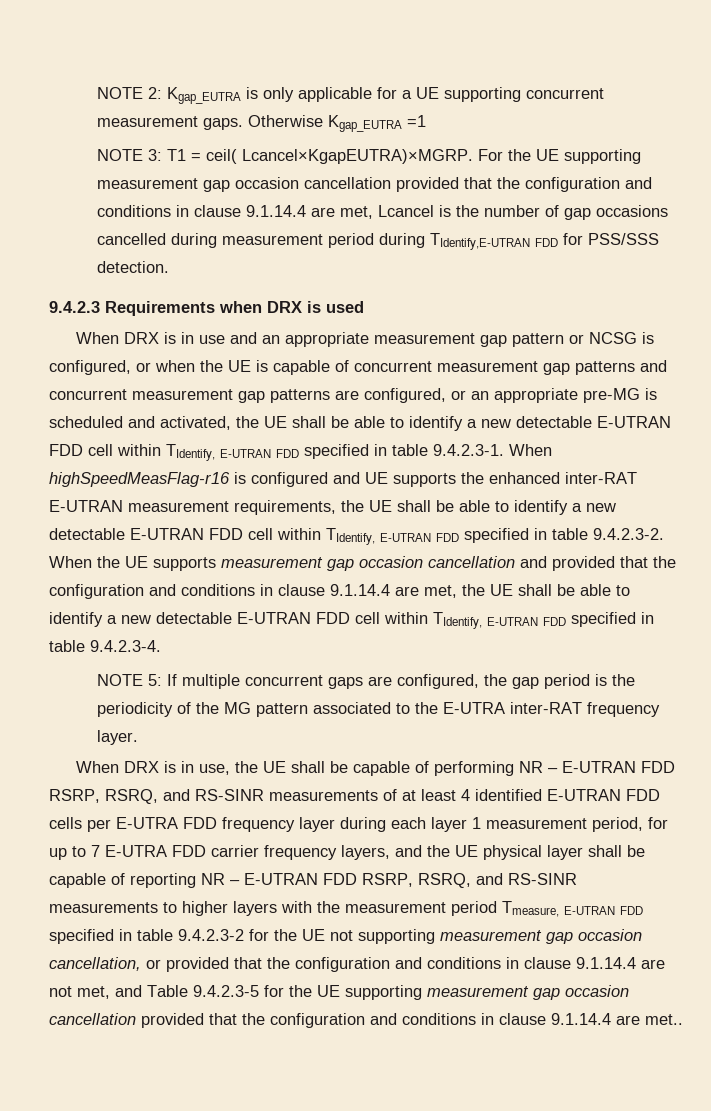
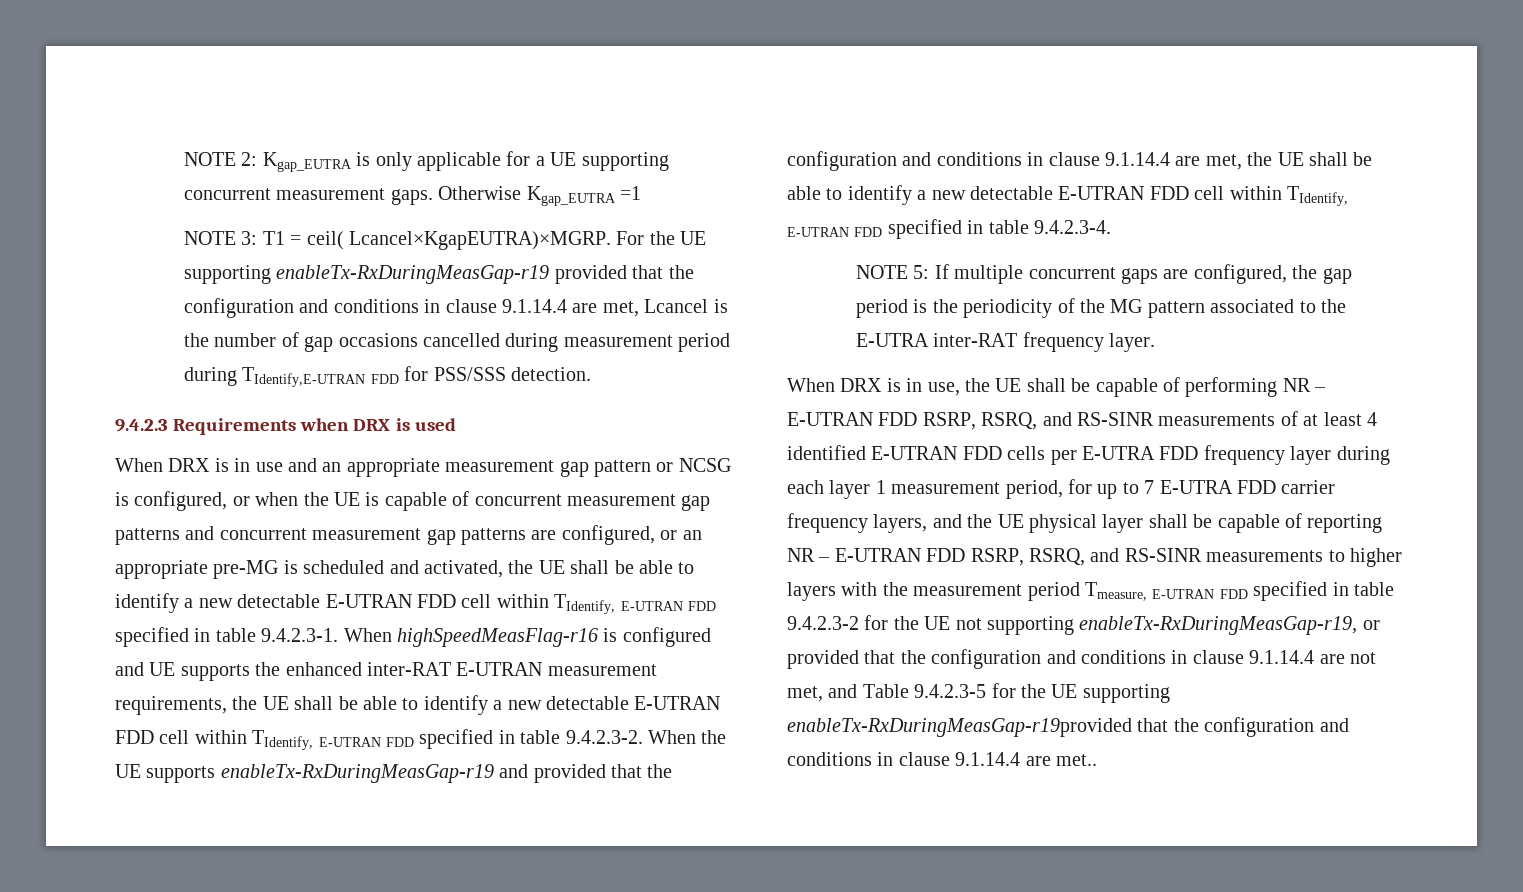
- For the UE supporting measurement gap occasion cancellation provided that the configuration and conditions in clause 9.1.14.4 are met, Lcancel is the number of gap occasions cancelled during measurement period during TIdentify,E-UTRAN FDD for PSS/SSS detection.
+ For the UE supporting enableTx-RxDuringMeasGap-r19 provided that the configuration and conditions in clause 9.1.14.4 are met, Lcancel is the number of gap occasions cancelled during measurement period during TIdentify,E-UTRAN FDD for PSS/SSS detection.
- When DRX is in use and an appropriate measurement gap pattern or NCSG is configured, or when the UE is capable of concurrent measurement gap patterns and concurrent measurement gap patterns are configured, or an appropriate pre-MG is scheduled and activated, the UE shall be able to identify a new detectable E-UTRAN FDD cell within TIdentify, E-UTRAN FDD specified in table 9.4.2.3-1. When highSpeedMeasFlag-r16 is configured and UE supports the enhanced inter-RAT E-UTRAN measurement requirements, the UE shall be able to identify a new detectable E-UTRAN FDD cell within TIdentify, E-UTRAN FDD specified in table 9.4.2.3-2. When the UE supports measurement gap occasion cancellation and provided that the configuration and conditions in clause 9.1.14.4 are met, the UE shall be able to identify a new detectable E-UTRAN FDD cell within TIdentify, E-UTRAN FDD specified in table 9.4.2.3-4.
+ When DRX is in use and an appropriate measurement gap pattern or NCSG is configured, or when the UE is capable of concurrent measurement gap patterns and concurrent measurement gap patterns are configured, or an appropriate pre-MG is scheduled and activated, the UE shall be able to identify a new detectable E-UTRAN FDD cell within TIdentify, E-UTRAN FDD specified in table 9.4.2.3-1. When highSpeedMeasFlag-r16 is configured and UE supports the enhanced inter-RAT E-UTRAN measurement requirements, the UE shall be able to identify a new detectable E-UTRAN FDD cell within TIdentify, E-UTRAN FDD specified in table 9.4.2.3-2. When the UE supports enableTx-RxDuringMeasGap-r19 and provided that the configuration and conditions in clause 9.1.14.4 are met, the UE shall be able to identify a new detectable E-UTRAN FDD cell within TIdentify, E-UTRAN FDD specified in table 9.4.2.3-4.
- When DRX is in use, the UE shall be capable of performing NR – E-UTRAN FDD RSRP, RSRQ, and RS-SINR measurements of at least 4 identified E-UTRAN FDD cells per E-UTRA FDD frequency layer during each layer 1 measurement period, for up to 7 E-UTRA FDD carrier frequency layers, and the UE physical layer shall be capable of reporting NR – E-UTRAN FDD RSRP, RSRQ, and RS-SINR measurements to higher layers with the measurement period Tmeasure, E-UTRAN FDD specified in table 9.4.2.3-2 for the UE not supporting measurement gap occasion cancellation, or provided that the configuration and conditions in clause 9.1.14.4 are not met, and Table 9.4.2.3-5 for the UE supporting measurement gap occasion cancellation provided that the configuration and conditions in clause 9.1.14.4 are met..
+ When DRX is in use, the UE shall be capable of performing NR – E-UTRAN FDD RSRP, RSRQ, and RS-SINR measurements of at least 4 identified E-UTRAN FDD cells per E-UTRA FDD frequency layer during each layer 1 measurement period, for up to 7 E-UTRA FDD carrier frequency layers, and the UE physical layer shall be capable of reporting NR – E-UTRAN FDD RSRP, RSRQ, and RS-SINR measurements to higher layers with the measurement period Tmeasure, E-UTRAN FDD specified in table 9.4.2.3-2 for the UE not supporting enableTx-RxDuringMeasGap-r19, or provided that the configuration and conditions in clause 9.1.14.4 are not met, and Table 9.4.2.3-5 for the UE supporting enableTx-RxDuringMeasGap-r19provided that the configuration and conditions in clause 9.1.14.4 are met..

